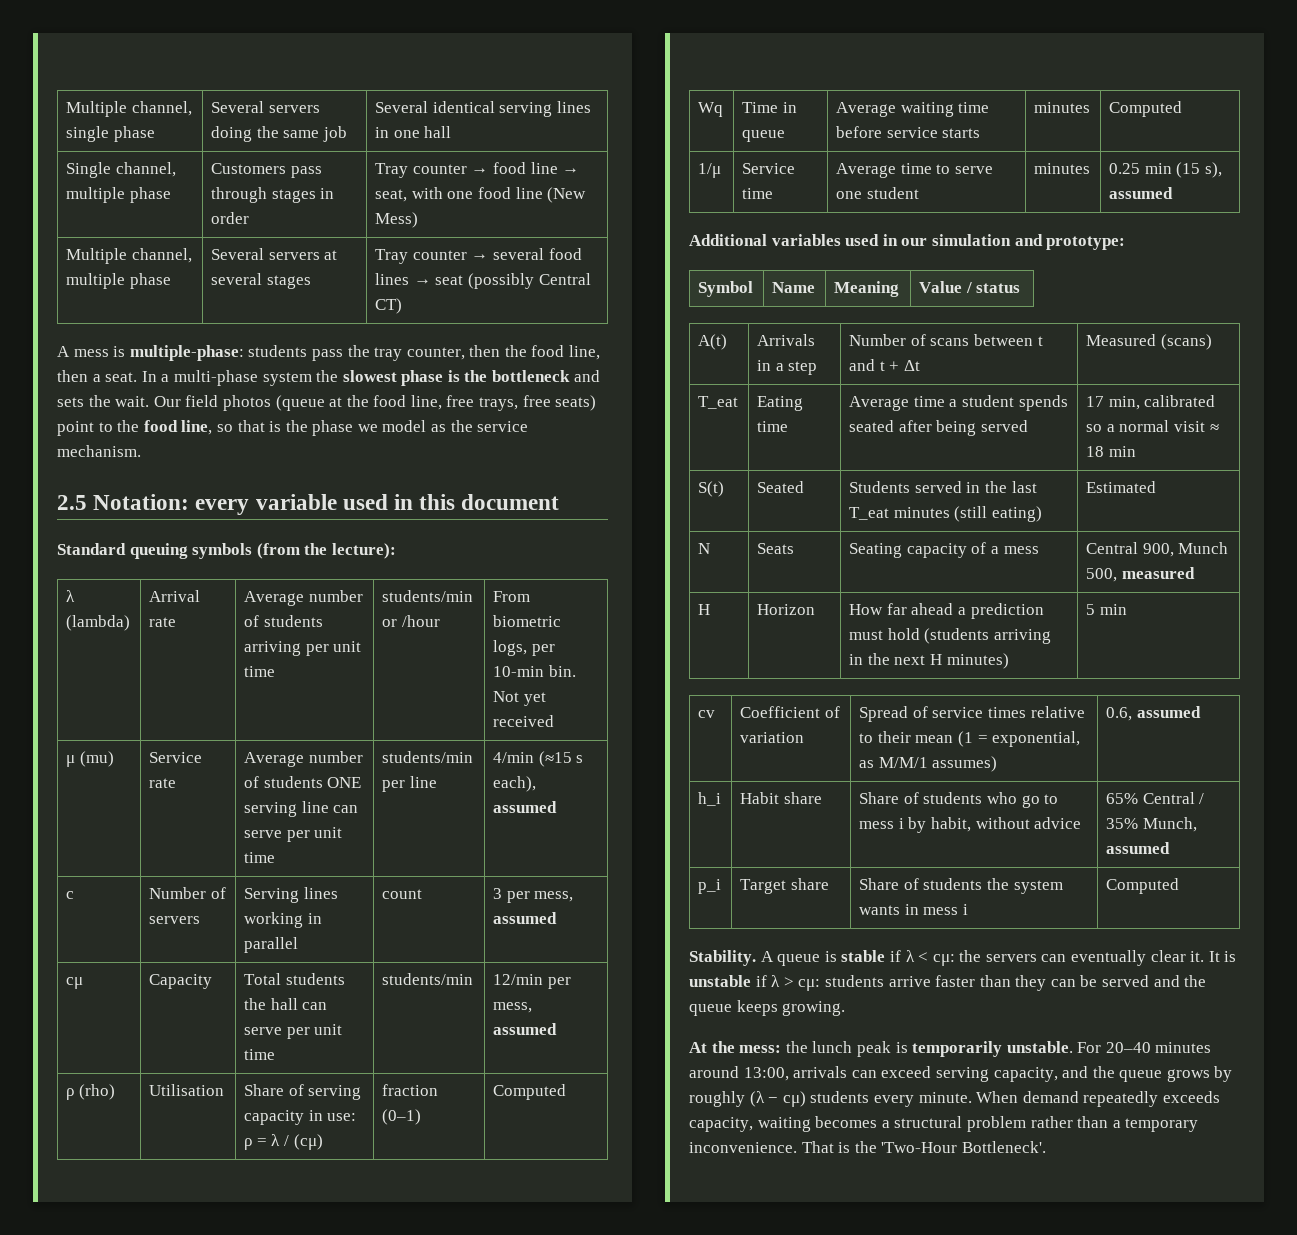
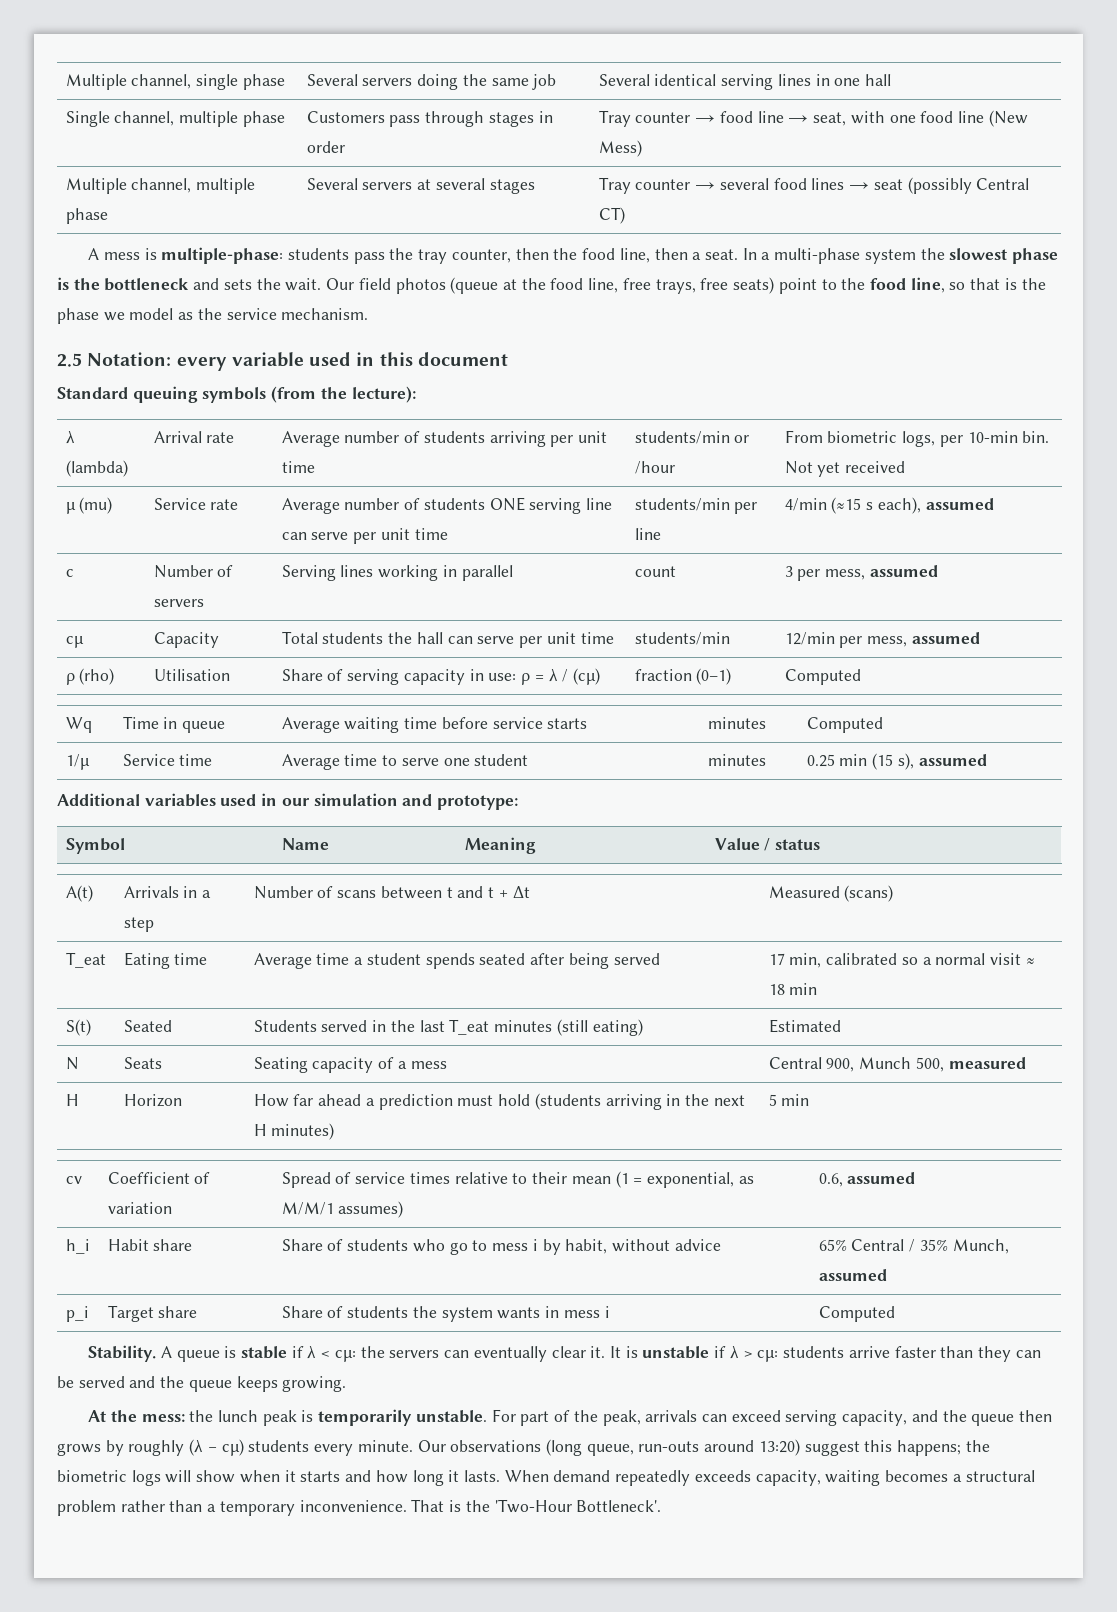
- For 20–40 minutes around 13:00, arrivals can exceed serving capacity, and the queue grows by roughly (λ − cμ) students every minute.
+ For part of the peak, arrivals can exceed serving capacity, and the queue then grows by roughly (λ − cμ) students every minute.
+ Our observations (long queue, run-outs around 13:20) suggest this happens; the biometric logs will show when it starts and how long it lasts.

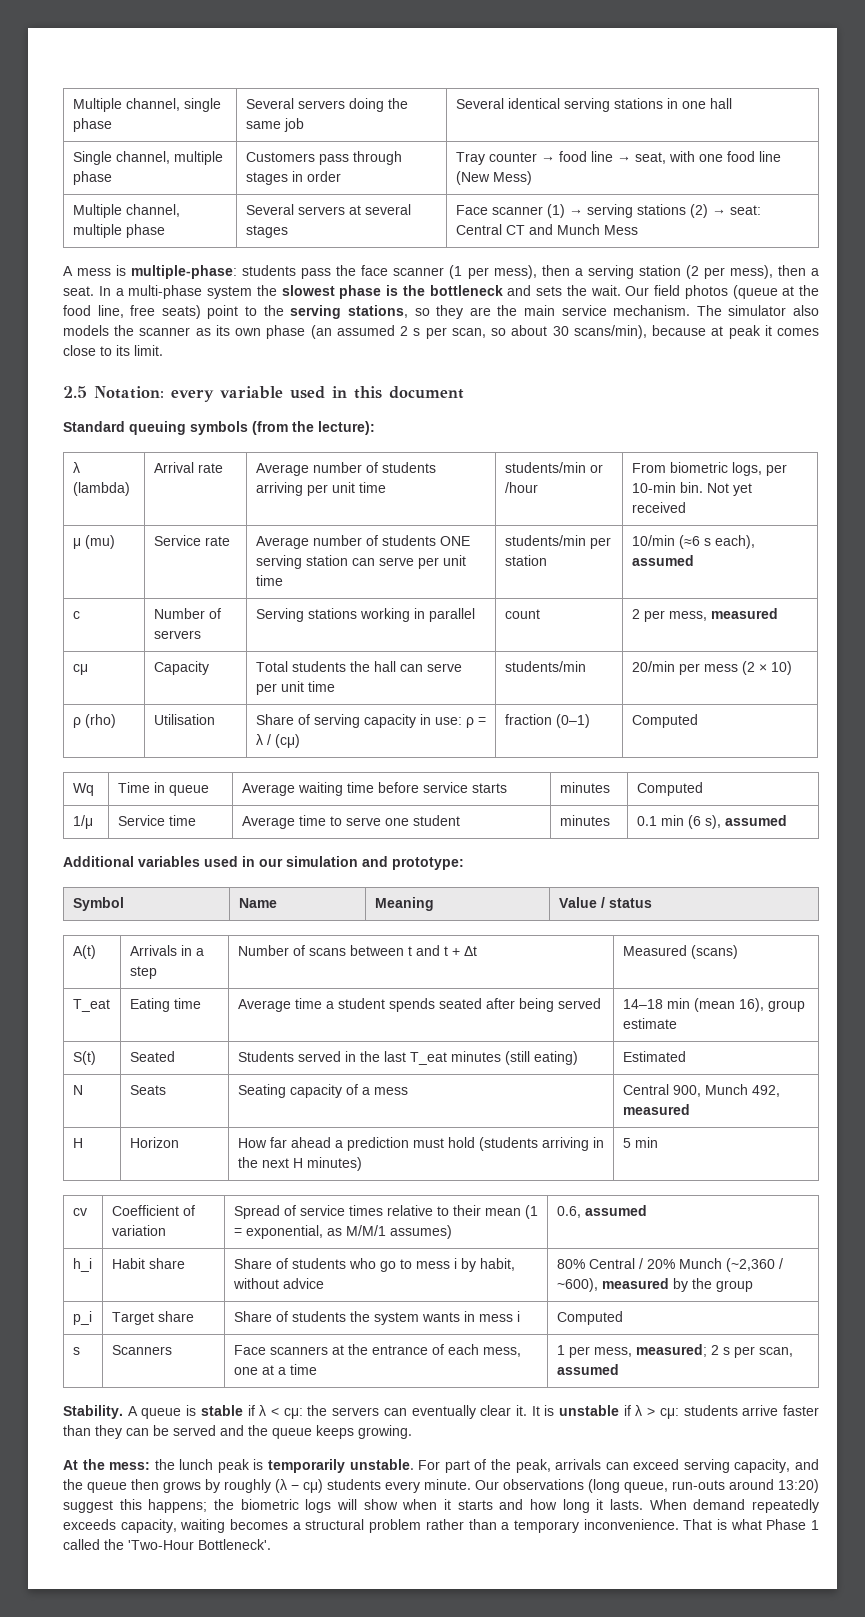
- Multiple channel, single phase | Several servers doing the same job | Several identical serving lines in one hall
+ Multiple channel, single phase | Several servers doing the same job | Several identical serving stations in one hall
- Multiple channel, multiple phase | Several servers at several stages | Tray counter → several food lines → seat (possibly Central CT)
+ Multiple channel, multiple phase | Several servers at several stages | Face scanner (1) → serving stations (2) → seat: Central CT and Munch Mess
- A mess is multiple-phase: students pass the tray counter, then the food line, then a seat.
+ A mess is multiple-phase: students pass the face scanner (1 per mess), then a serving station (2 per mess), then a seat.
- Our field photos (queue at the food line, free trays, free seats) point to the food line, so that is the phase we model as the service mechanism.
+ Our field photos (queue at the food line, free seats) point to the serving stations, so they are the main service mechanism. The simulator also models the scanner as its own phase (an assumed 2 s per scan, so about 30 scans/min), because at peak it comes close to its limit.
- μ (mu) | Service rate | Average number of students ONE serving line can serve per unit time | students/min per line | 4/min (≈15 s each), assumed
+ μ (mu) | Service rate | Average number of students ONE serving station can serve per unit time | students/min per station | 10/min (≈6 s each), assumed
- c | Number of servers | Serving lines working in parallel | count | 3 per mess, assumed
+ c | Number of servers | Serving stations working in parallel | count | 2 per mess, measured
- cμ | Capacity | Total students the hall can serve per unit time | students/min | 12/min per mess, assumed
+ cμ | Capacity | Total students the hall can serve per unit time | students/min | 20/min per mess (2 × 10)
- 1/μ | Service time | Average time to serve one student | minutes | 0.25 min (15 s), assumed
+ 1/μ | Service time | Average time to serve one student | minutes | 0.1 min (6 s), assumed
- T_eat | Eating time | Average time a student spends seated after being served | 17 min, calibrated so a normal visit ≈ 18 min
+ T_eat | Eating time | Average time a student spends seated after being served | 14–18 min (mean 16), group estimate
- N | Seats | Seating capacity of a mess | Central 900, Munch 500, measured
+ N | Seats | Seating capacity of a mess | Central 900, Munch 492, measured
- h_i | Habit share | Share of students who go to mess i by habit, without advice | 65% Central / 35% Munch, assumed
+ h_i | Habit share | Share of students who go to mess i by habit, without advice | 80% Central / 20% Munch (~2,360 / ~600), measured by the group
+ s | Scanners | Face scanners at the entrance of each mess, one at a time | 1 per mess, measured; 2 s per scan, assumed
- That is the 'Two-Hour Bottleneck'.
+ That is what Phase 1 called the 'Two-Hour Bottleneck'.

